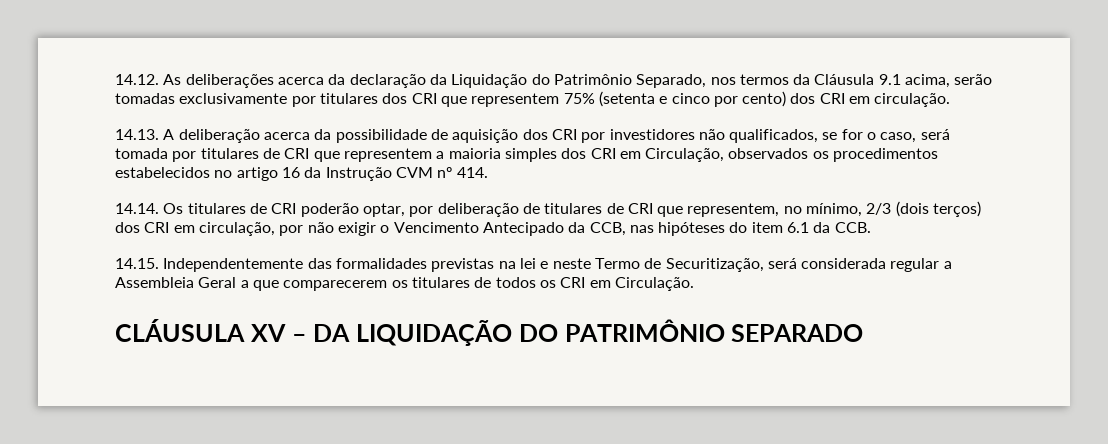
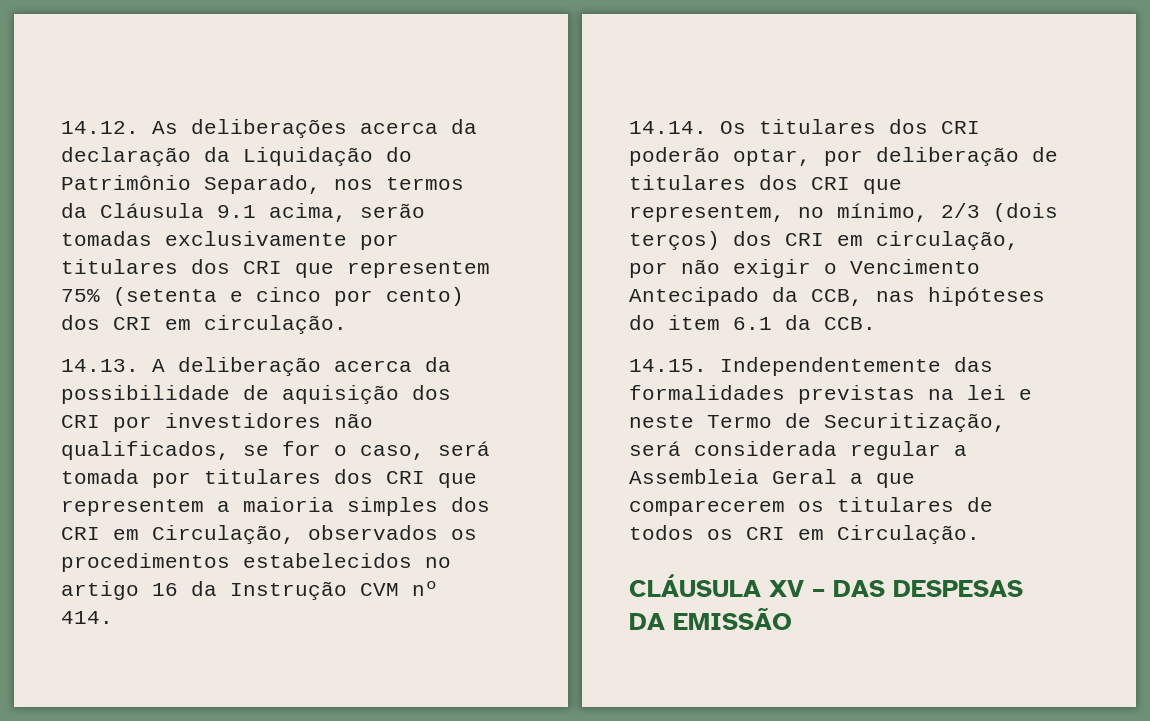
- 14.13. A deliberação acerca da possibilidade de aquisição dos CRI por investidores não qualificados, se for o caso, será tomada por titulares de CRI que representem a maioria simples dos CRI em Circulação, observados os procedimentos estabelecidos no artigo 16 da Instrução CVM nº 414.
+ 14.13. A deliberação acerca da possibilidade de aquisição dos CRI por investidores não qualificados, se for o caso, será tomada por titulares dos CRI que representem a maioria simples dos CRI em Circulação, observados os procedimentos estabelecidos no artigo 16 da Instrução CVM nº 414.
- 14.14. Os titulares de CRI poderão optar, por deliberação de titulares de CRI que representem, no mínimo, 2/3 (dois terços) dos CRI em circulação, por não exigir o Vencimento Antecipado da CCB, nas hipóteses do item 6.1 da CCB.
+ 14.14. Os titulares dos CRI poderão optar, por deliberação de titulares dos CRI que representem, no mínimo, 2/3 (dois terços) dos CRI em circulação, por não exigir o Vencimento Antecipado da CCB, nas hipóteses do item 6.1 da CCB.
- CLÁUSULA XV – DA LIQUIDAÇÃO DO PATRIMÔNIO SEPARADO
+ CLÁUSULA XV – DAS DESPESAS DA EMISSÃO

